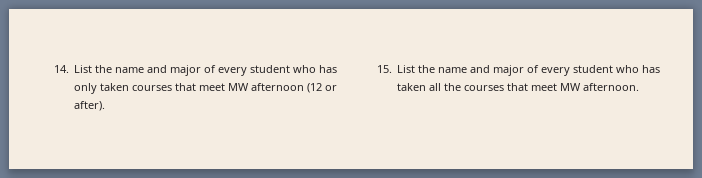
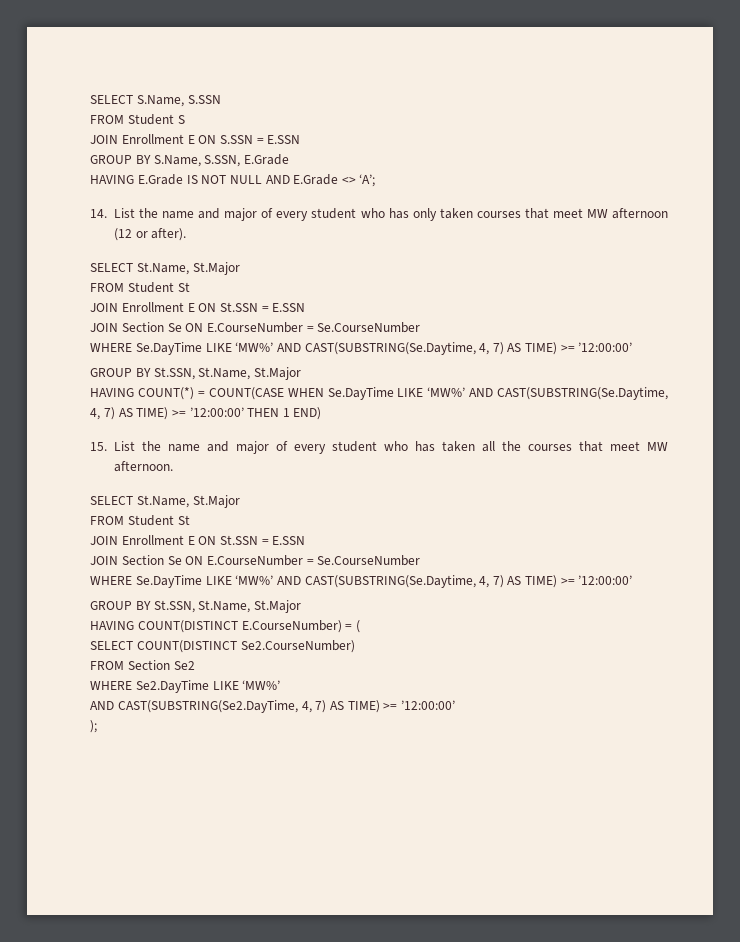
+ SELECT S.Name, S.SSN
+ FROM Student S
+ JOIN Enrollment E ON S.SSN = E.SSN
+ GROUP BY S.Name, S.SSN, E.Grade
+ HAVING E.Grade IS NOT NULL AND E.Grade <> ‘A’;
  14. List the name and major of every student who has only taken courses that meet MW afternoon (12 or after).
+ SELECT St.Name, St.Major
+ FROM Student St
+ JOIN Enrollment E ON St.SSN = E.SSN
+ JOIN Section Se ON E.CourseNumber = Se.CourseNumber
+ WHERE Se.DayTime LIKE ‘MW%’ AND CAST(SUBSTRING(Se.Daytime, 4, 7) AS TIME) >= ’12:00:00’
+ GROUP BY St.SSN, St.Name, St.Major
+ HAVING COUNT(*) = COUNT(CASE WHEN Se.DayTime LIKE ‘MW%’ AND CAST(SUBSTRING(Se.Daytime, 4, 7) AS TIME) >= ’12:00:00’ THEN 1 END)
  15. List the name and major of every student who has taken all the courses that meet MW afternoon.
+ SELECT St.Name, St.Major
+ FROM Student St
+ JOIN Enrollment E ON St.SSN = E.SSN
+ JOIN Section Se ON E.CourseNumber = Se.CourseNumber
+ WHERE Se.DayTime LIKE ‘MW%’ AND CAST(SUBSTRING(Se.Daytime, 4, 7) AS TIME) >= ’12:00:00’
+ GROUP BY St.SSN, St.Name, St.Major
+ HAVING COUNT(DISTINCT E.CourseNumber) = (
+ SELECT COUNT(DISTINCT Se2.CourseNumber)
+ FROM Section Se2
+ WHERE Se2.DayTime LIKE ‘MW%’
+ AND CAST(SUBSTRING(Se2.DayTime, 4, 7) AS TIME) >= ’12:00:00’
+ );

